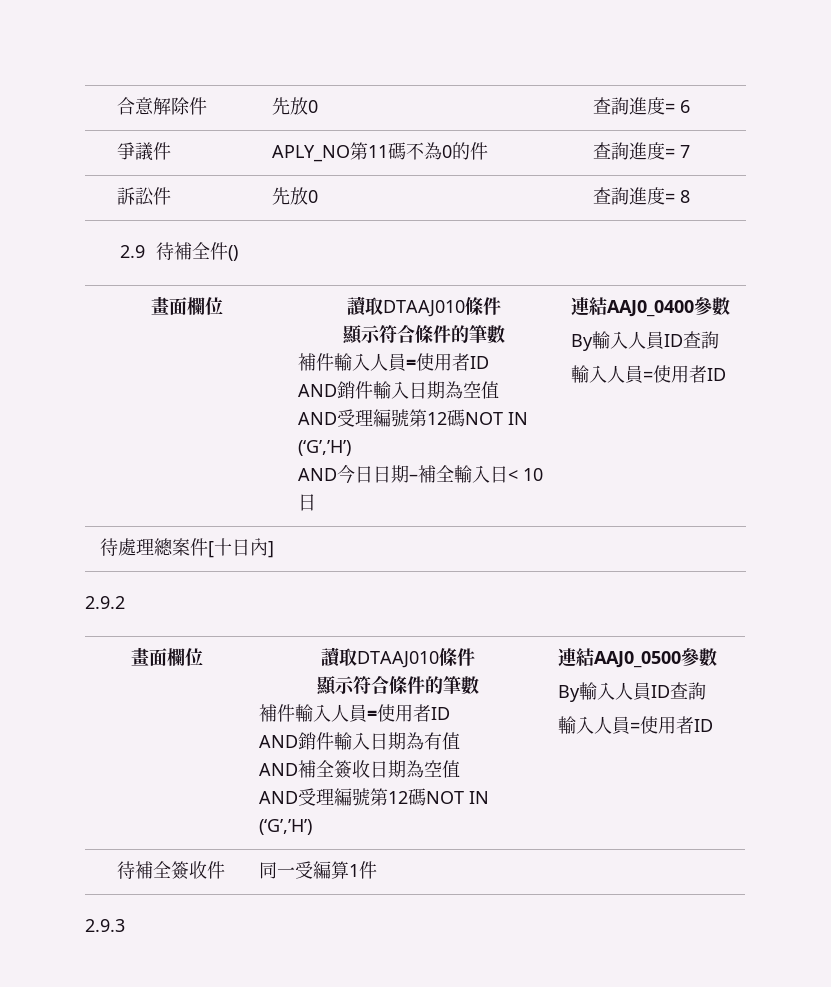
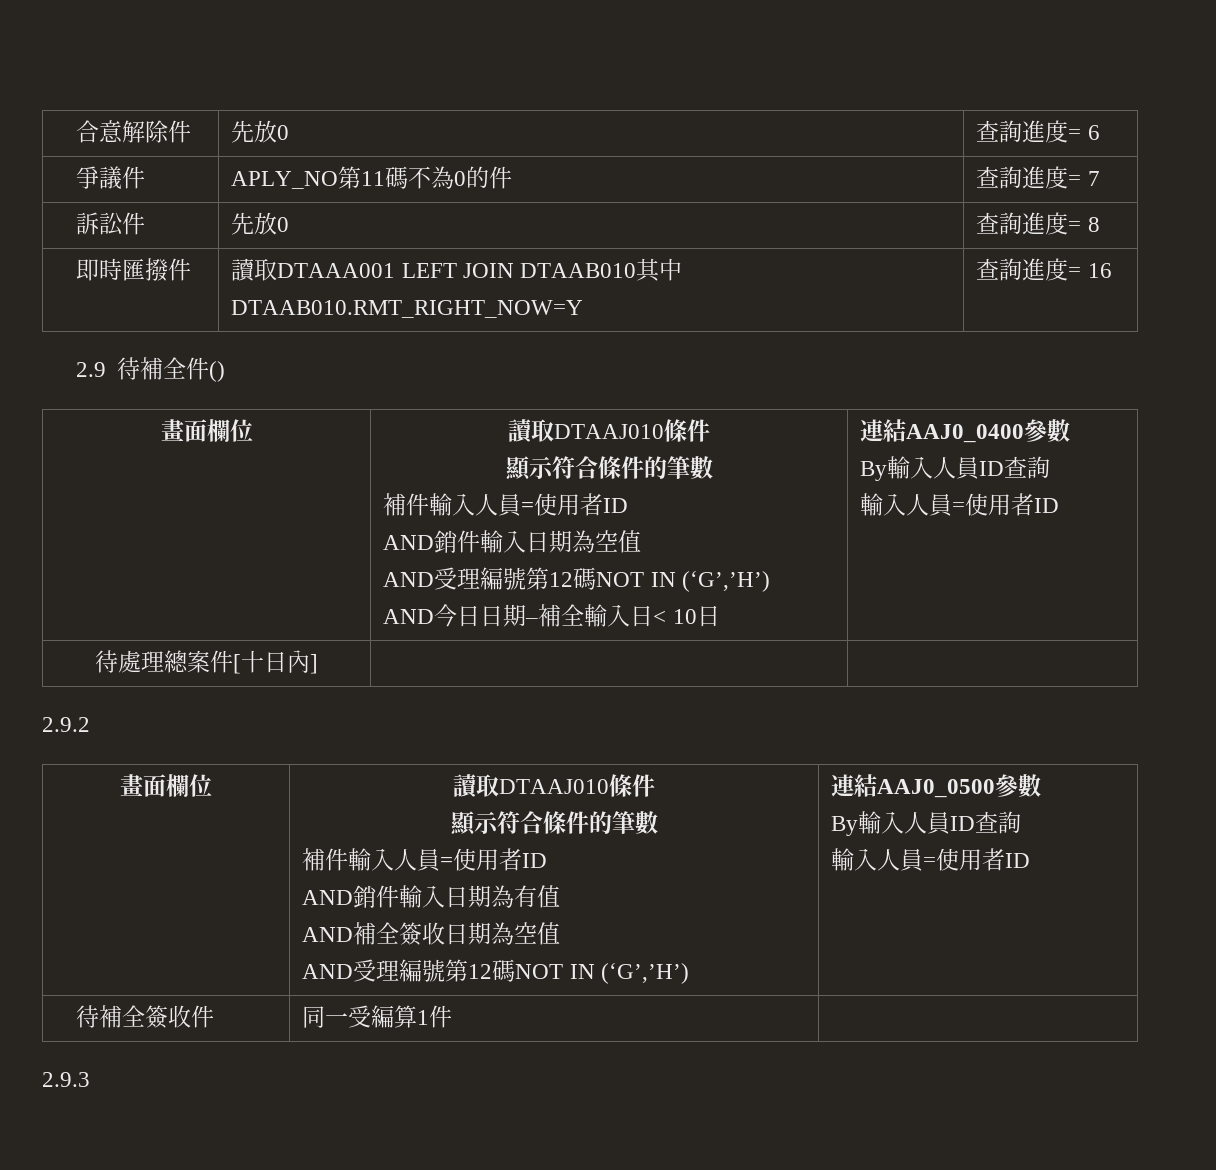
+ 即時匯撥件 | 讀取DTAAA001 LEFT JOIN DTAAB010其中DTAAB010.RMT_RIGHT_NOW=Y | 查詢進度= 16

